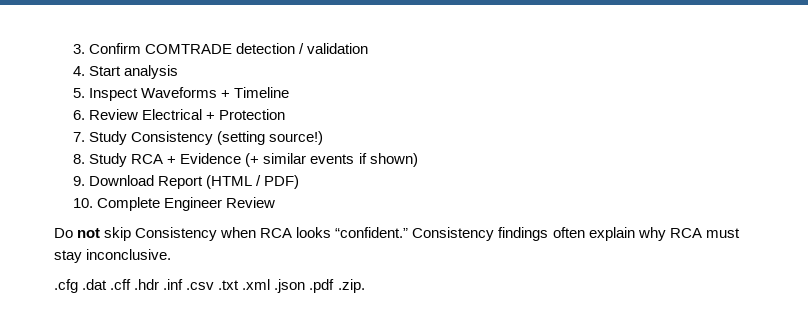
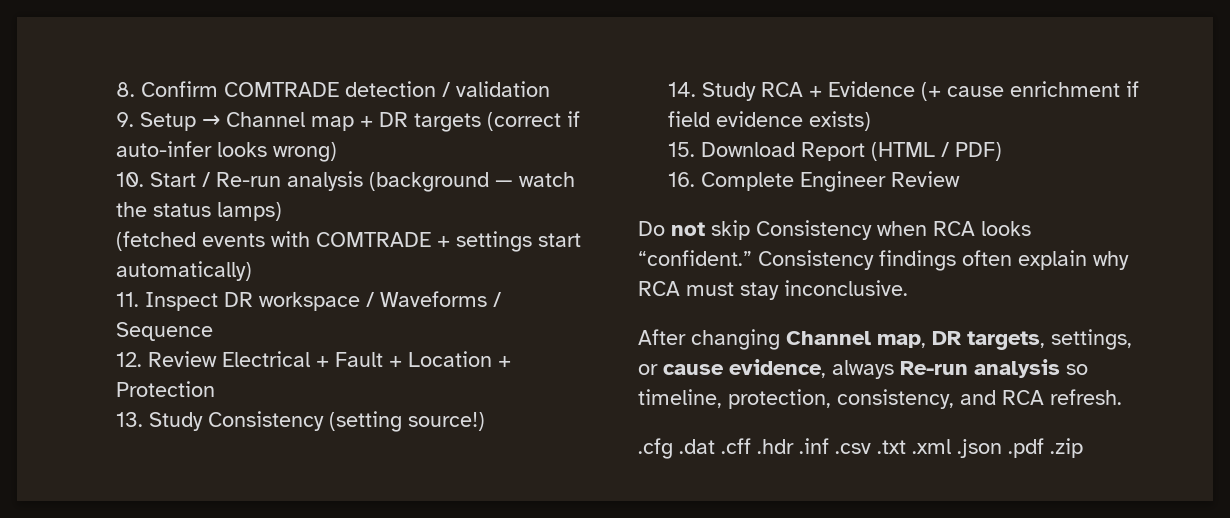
- 3. Confirm COMTRADE detection / validation
+ 8. Confirm COMTRADE detection / validation
- 4. Start analysis
- 5. Inspect Waveforms + Timeline
- 6. Review Electrical + Protection
+ 9. Setup → Channel map + DR targets (correct if auto-infer looks wrong)
+ 10. Start / Re-run analysis (background — watch the status lamps)
+ (fetched events with COMTRADE + settings start automatically)
+ 11. Inspect DR workspace / Waveforms / Sequence
+ 12. Review Electrical + Fault + Location + Protection
- 7. Study Consistency (setting source!)
+ 13. Study Consistency (setting source!)
- 8. Study RCA + Evidence (+ similar events if shown)
- 9. Download Report (HTML / PDF)
+ 14. Study RCA + Evidence (+ cause enrichment if field evidence exists)
+ 15. Download Report (HTML / PDF)
- 10. Complete Engineer Review
+ 16. Complete Engineer Review
+ After changing Channel map, DR targets, settings, or cause evidence, always Re-run analysis so timeline, protection, consistency, and RCA refresh.
- .cfg .dat .cff .hdr .inf .csv .txt .xml .json .pdf .zip.
+ .cfg .dat .cff .hdr .inf .csv .txt .xml .json .pdf .zip

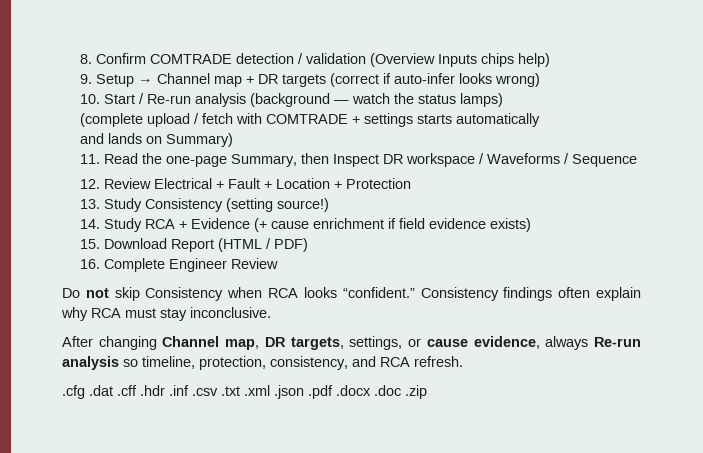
- 8. Confirm COMTRADE detection / validation
+ 8. Confirm COMTRADE detection / validation (Overview Inputs chips help)
- (fetched events with COMTRADE + settings start automatically)
- 11. Inspect DR workspace / Waveforms / Sequence
+ (complete upload / fetch with COMTRADE + settings starts automatically
+ and lands on Summary)
+ 11. Read the one-page Summary, then Inspect DR workspace / Waveforms / Sequence
- .cfg .dat .cff .hdr .inf .csv .txt .xml .json .pdf .zip
+ .cfg .dat .cff .hdr .inf .csv .txt .xml .json .pdf .docx .doc .zip

